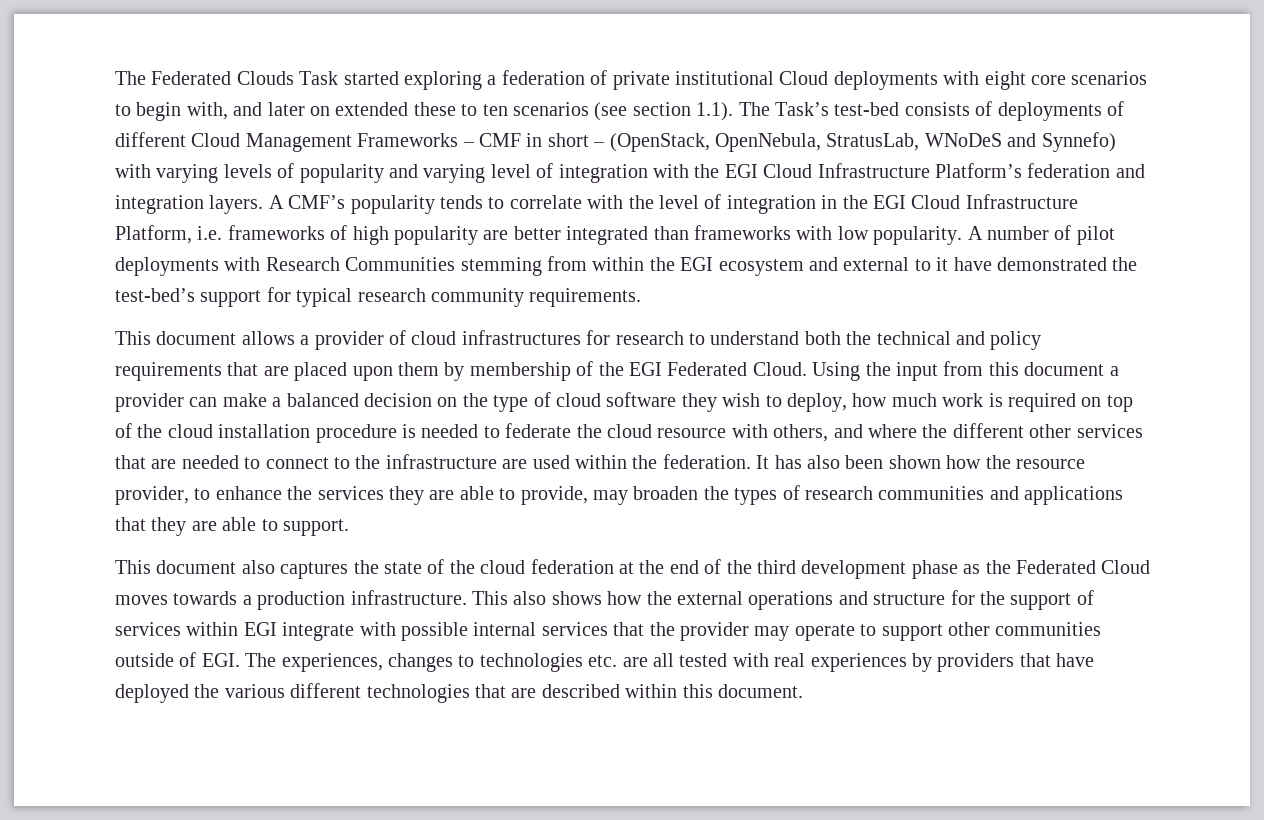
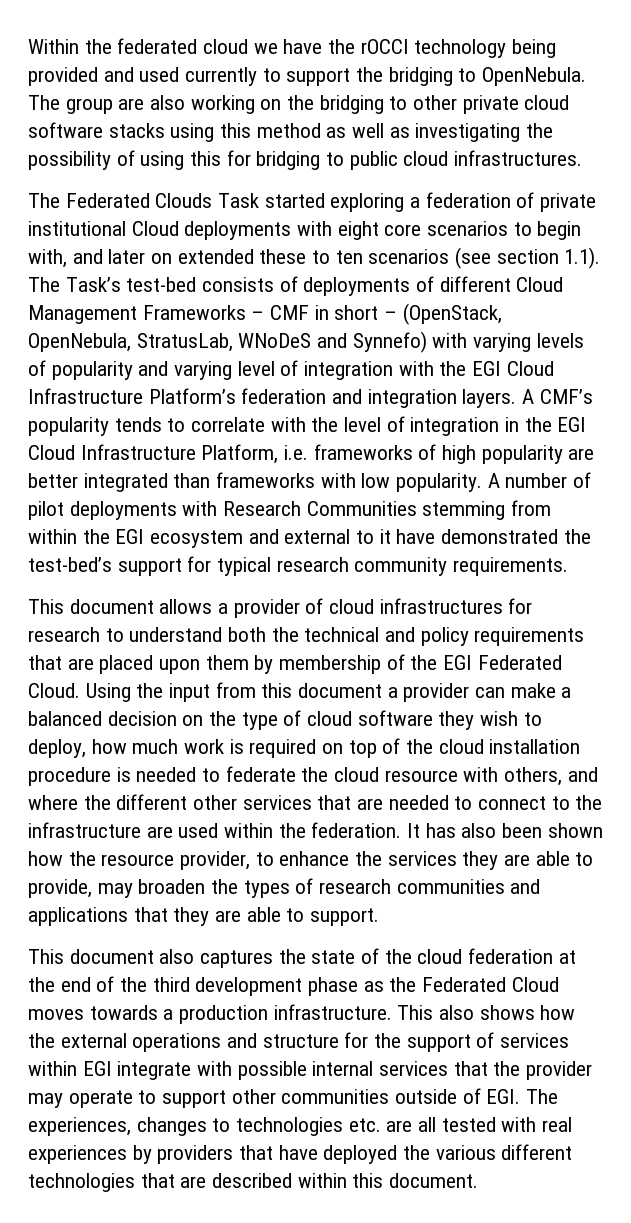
+ Within the federated cloud we have the rOCCI technology being provided and used currently to support the bridging to OpenNebula. The group are also working on the bridging to other private cloud software stacks using this method as well as investigating the possibility of using this for bridging to public cloud infrastructures.

